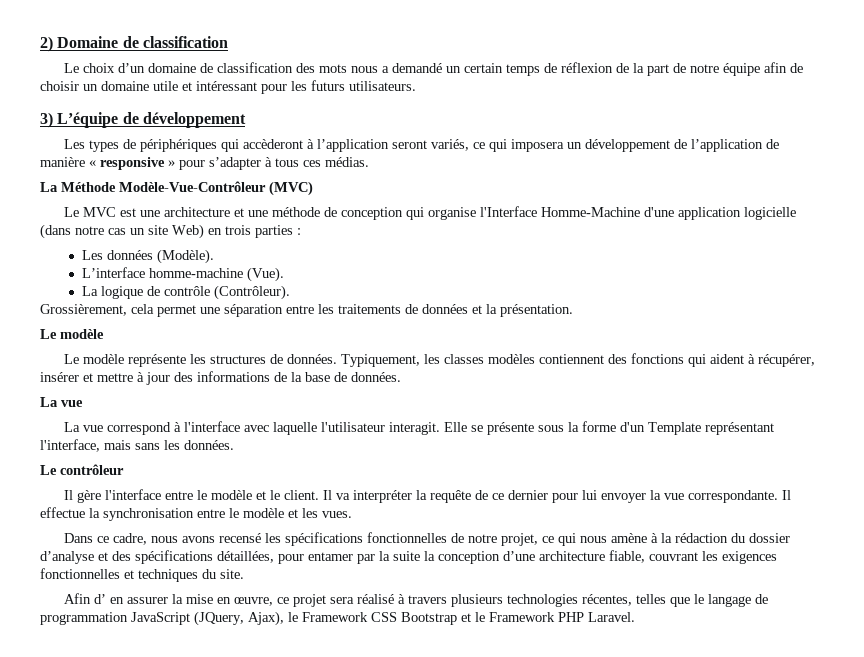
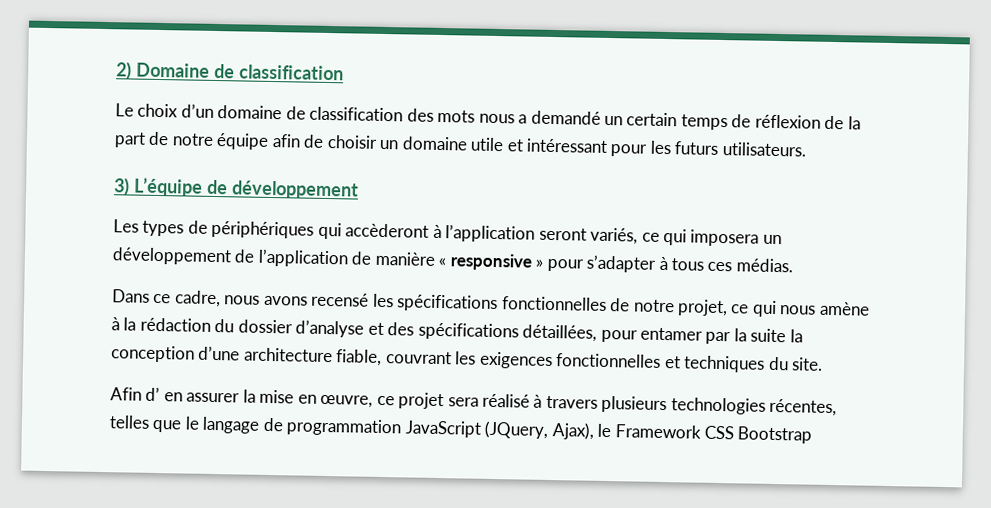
- La Méthode Modèle-Vue-Contrôleur (MVC)
- Le MVC est une architecture et une méthode de conception qui organise l'Interface Homme-Machine d'une application logicielle (dans notre cas un site Web) en trois parties :
- Les données (Modèle).
- L’interface homme-machine (Vue).
- La logique de contrôle (Contrôleur).
- Grossièrement, cela permet une séparation entre les traitements de données et la présentation.
- Le modèle
- Le modèle représente les structures de données. Typiquement, les classes modèles contiennent des fonctions qui aident à récupérer, insérer et mettre à jour des informations de la base de données.
- La vue
- La vue correspond à l'interface avec laquelle l'utilisateur interagit. Elle se présente sous la forme d'un Template représentant l'interface, mais sans les données.
- Le contrôleur
- Il gère l'interface entre le modèle et le client. Il va interpréter la requête de ce dernier pour lui envoyer la vue correspondante. Il effectue la synchronisation entre le modèle et les vues.
- Afin d’ en assurer la mise en œuvre, ce projet sera réalisé à travers plusieurs technologies récentes, telles que le langage de programmation JavaScript (JQuery, Ajax), le Framework CSS Bootstrap et le Framework PHP Laravel.
+ Afin d’ en assurer la mise en œuvre, ce projet sera réalisé à travers plusieurs technologies récentes, telles que le langage de programmation JavaScript (JQuery, Ajax), le Framework CSS Bootstrap

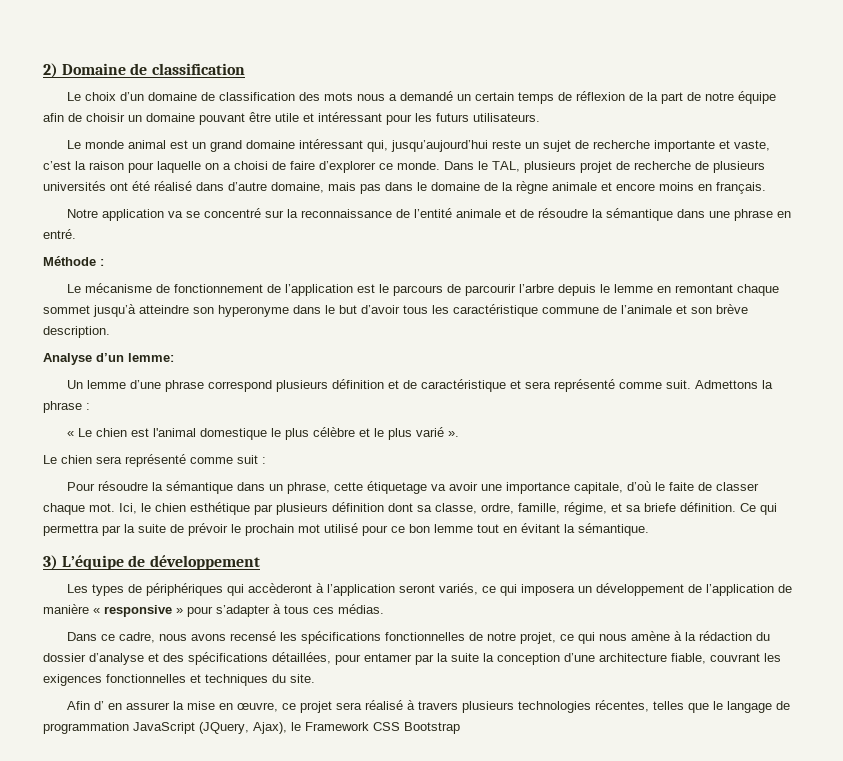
- Le choix d’un domaine de classification des mots nous a demandé un certain temps de réflexion de la part de notre équipe afin de choisir un domaine utile et intéressant pour les futurs utilisateurs.
+ Le choix d’un domaine de classification des mots nous a demandé un certain temps de réflexion de la part de notre équipe afin de choisir un domaine pouvant être utile et intéressant pour les futurs utilisateurs.
+ Le monde animal est un grand domaine intéressant qui, jusqu’aujourd’hui reste un sujet de recherche importante et vaste, c’est la raison pour laquelle on a choisi de faire d’explorer ce monde. Dans le TAL, plusieurs projet de recherche de plusieurs universités ont été réalisé dans d’autre domaine, mais pas dans le domaine de la règne animale et encore moins en français.
+ Notre application va se concentré sur la reconnaissance de l’entité animale et de résoudre la sémantique dans une phrase en entré.
+ Méthode :
+ Le mécanisme de fonctionnement de l’application est le parcours de parcourir l’arbre depuis le lemme en remontant chaque sommet jusqu’à atteindre son hyperonyme dans le but d’avoir tous les caractéristique commune de l’animale et son brève description.
+ Analyse d’un lemme:
+ Un lemme d’une phrase correspond plusieurs définition et de caractéristique et sera représenté comme suit. Admettons la phrase :
+ « Le chien est l'animal domestique le plus célèbre et le plus varié ».
+ Le chien sera représenté comme suit :
+ Pour résoudre la sémantique dans un phrase, cette étiquetage va avoir une importance capitale, d’où le faite de classer chaque mot. Ici, le chien esthétique par plusieurs définition dont sa classe, ordre, famille, régime, et sa briefe définition. Ce qui permettra par la suite de prévoir le prochain mot utilisé pour ce bon lemme tout en évitant la sémantique.

